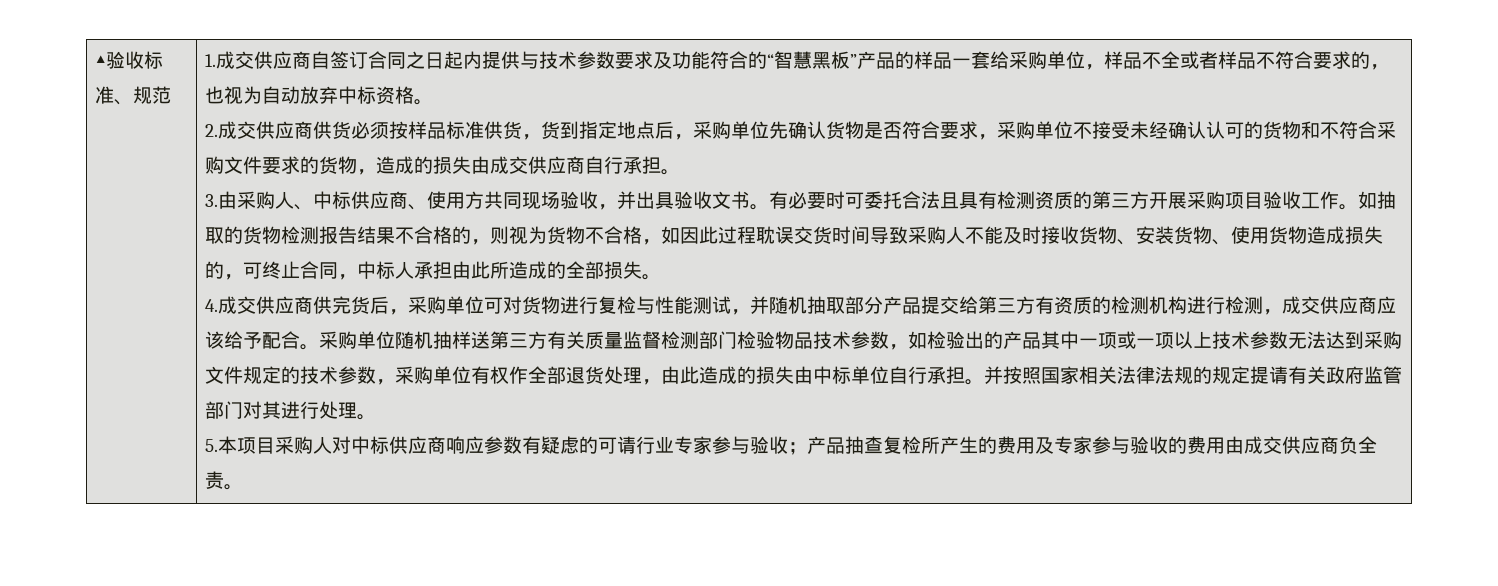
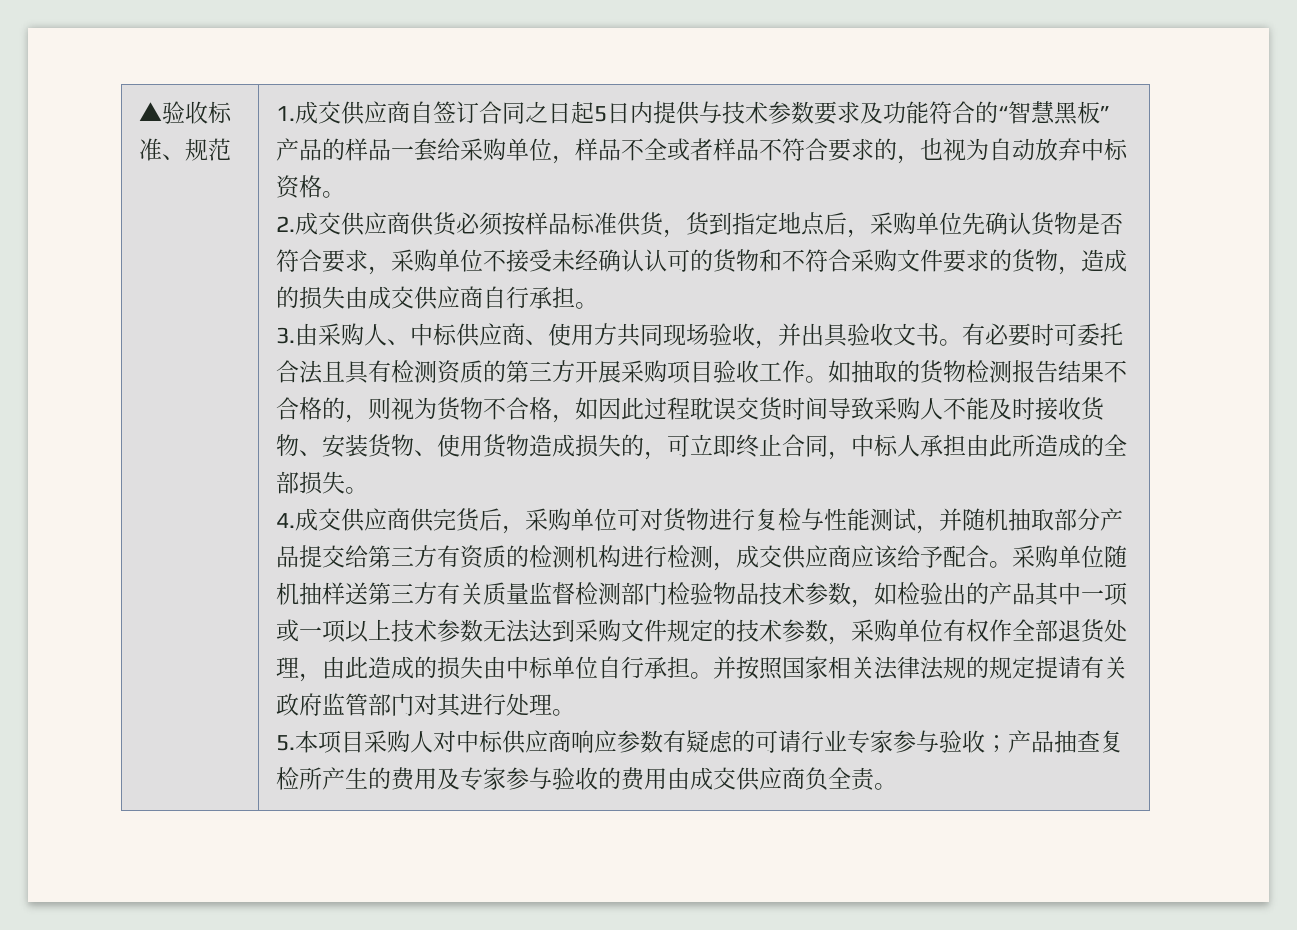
- 1.成交供应商自签订合同之日起内提供与技术参数要求及功能符合的“智慧黑板”产品的样品一套给采购单位，样品不全或者样品不符合要求的，也视为自动放弃中标资格。
+ 1.成交供应商自签订合同之日起5日内提供与技术参数要求及功能符合的“智慧黑板”产品的样品一套给采购单位，样品不全或者样品不符合要求的，也视为自动放弃中标资格。
- 如抽取的货物检测报告结果不合格的，则视为货物不合格，如因此过程耽误交货时间导致采购人不能及时接收货物、安装货物、使用货物造成损失的，可终止合同，中标人承担由此所造成的全部损失。
+ 如抽取的货物检测报告结果不合格的，则视为货物不合格，如因此过程耽误交货时间导致采购人不能及时接收货物、安装货物、使用货物造成损失的，可立即终止合同，中标人承担由此所造成的全部损失。

